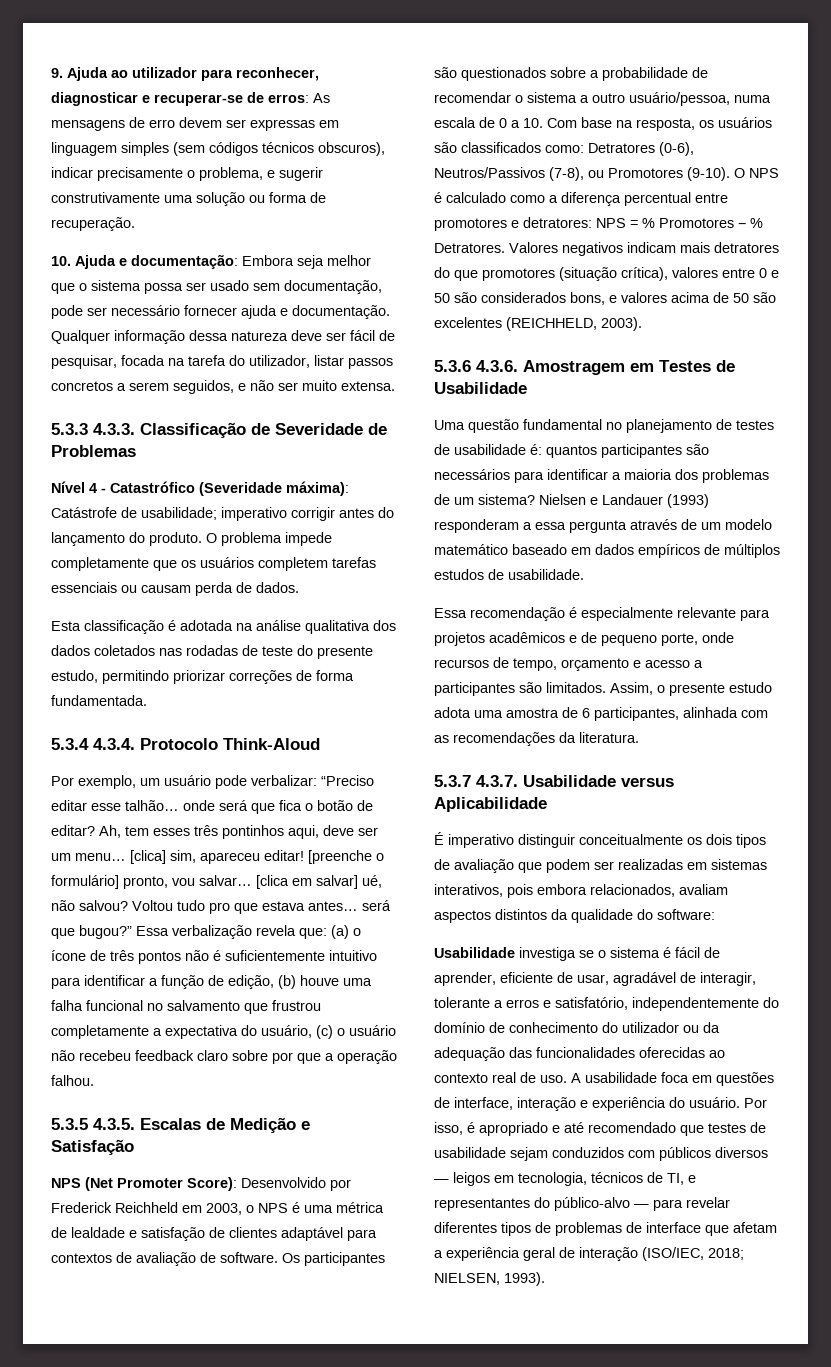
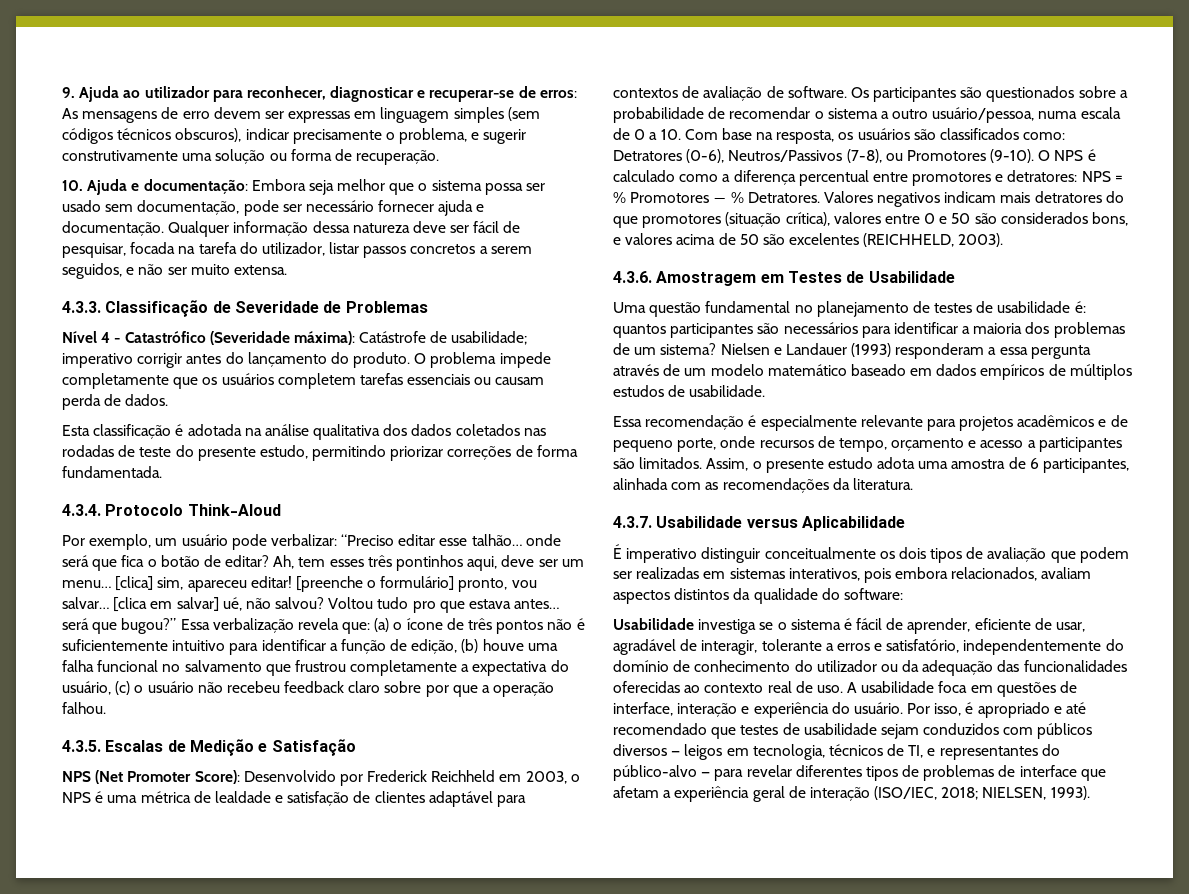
- 5.3.3 4.3.3. Classificação de Severidade de Problemas
+ 4.3.3. Classificação de Severidade de Problemas
- 5.3.4 4.3.4. Protocolo Think-Aloud
+ 4.3.4. Protocolo Think-Aloud
- 5.3.5 4.3.5. Escalas de Medição e Satisfação
+ 4.3.5. Escalas de Medição e Satisfação
- 5.3.6 4.3.6. Amostragem em Testes de Usabilidade
+ 4.3.6. Amostragem em Testes de Usabilidade
- 5.3.7 4.3.7. Usabilidade versus Aplicabilidade
+ 4.3.7. Usabilidade versus Aplicabilidade

